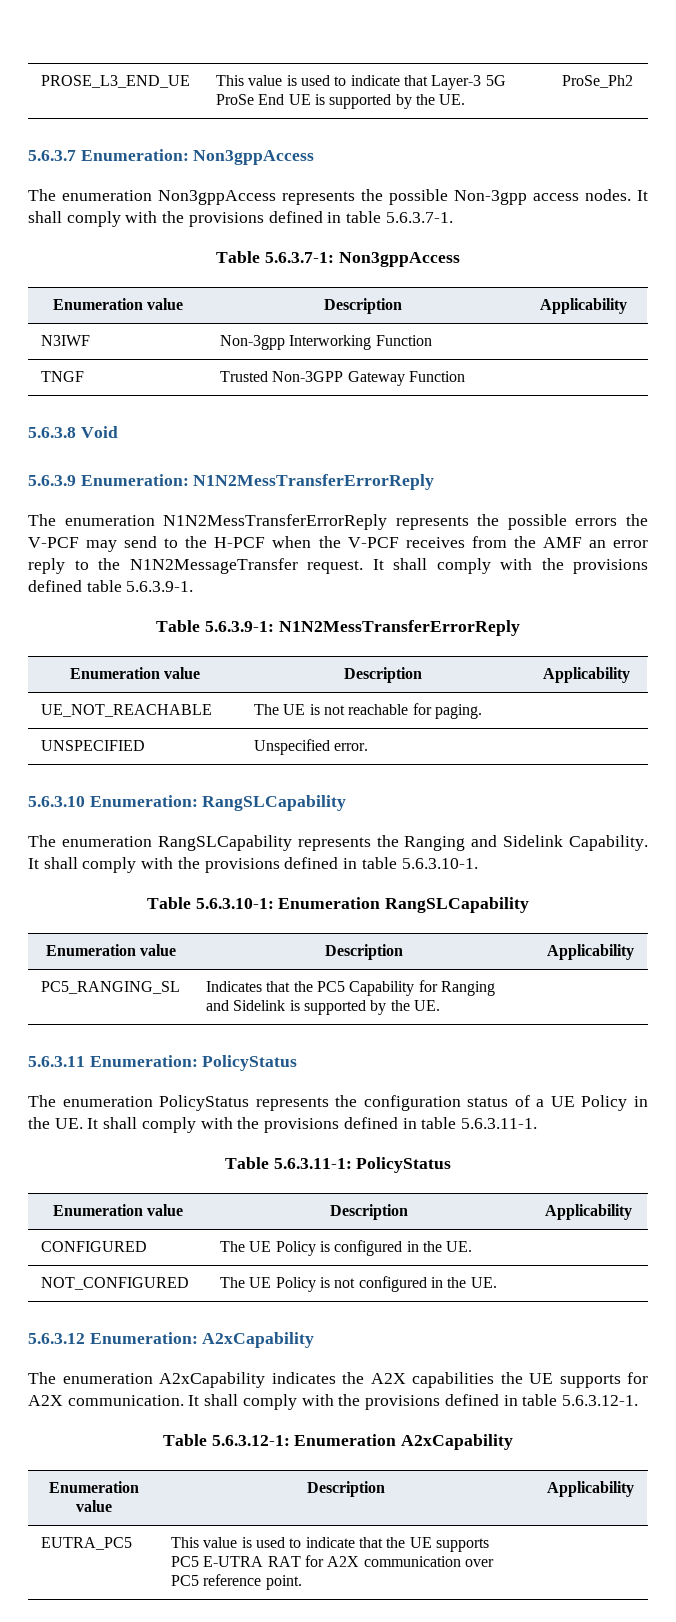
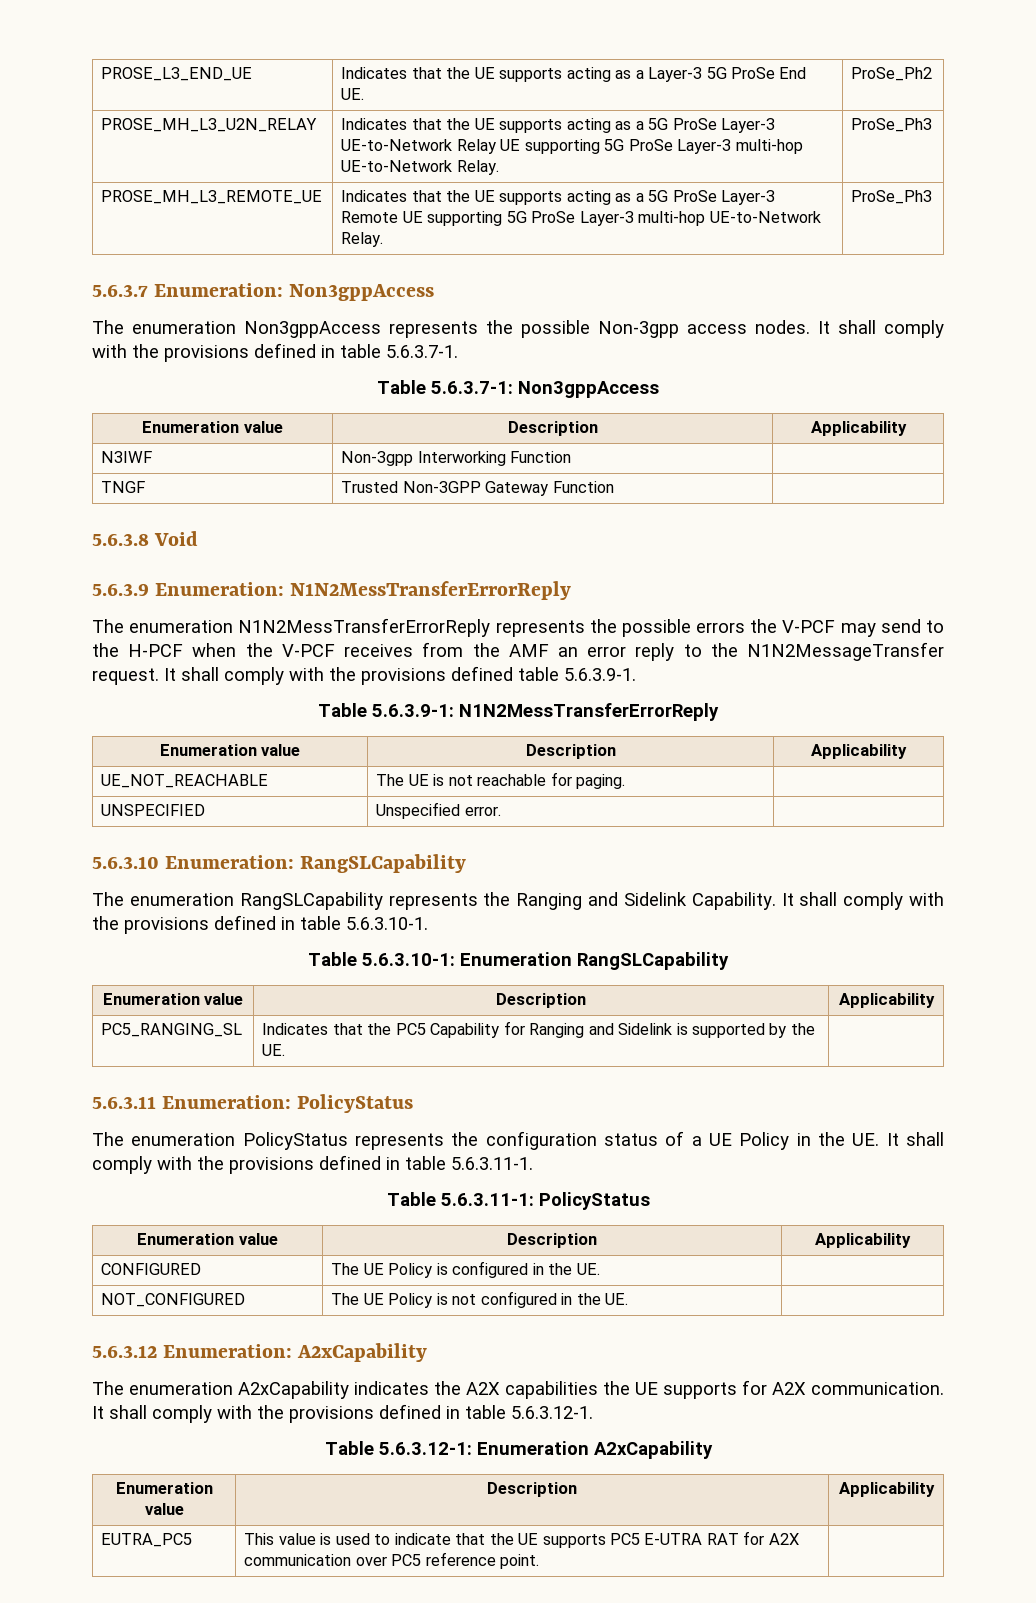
- PROSE_L3_END_UE | This value is used to indicate that Layer-3 5G ProSe End UE is supported by the UE. | ProSe_Ph2
+ PROSE_L3_END_UE | Indicates that the UE supports acting as a Layer-3 5G ProSe End UE. | ProSe_Ph2
+ PROSE_MH_L3_U2N_RELAY | Indicates that the UE supports acting as a 5G ProSe Layer-3 UE-to-Network Relay UE supporting 5G ProSe Layer-3 multi-hop UE-to-Network Relay. | ProSe_Ph3
+ PROSE_MH_L3_REMOTE_UE | Indicates that the UE supports acting as a 5G ProSe Layer-3 Remote UE supporting 5G ProSe Layer-3 multi-hop UE-to-Network Relay. | ProSe_Ph3

